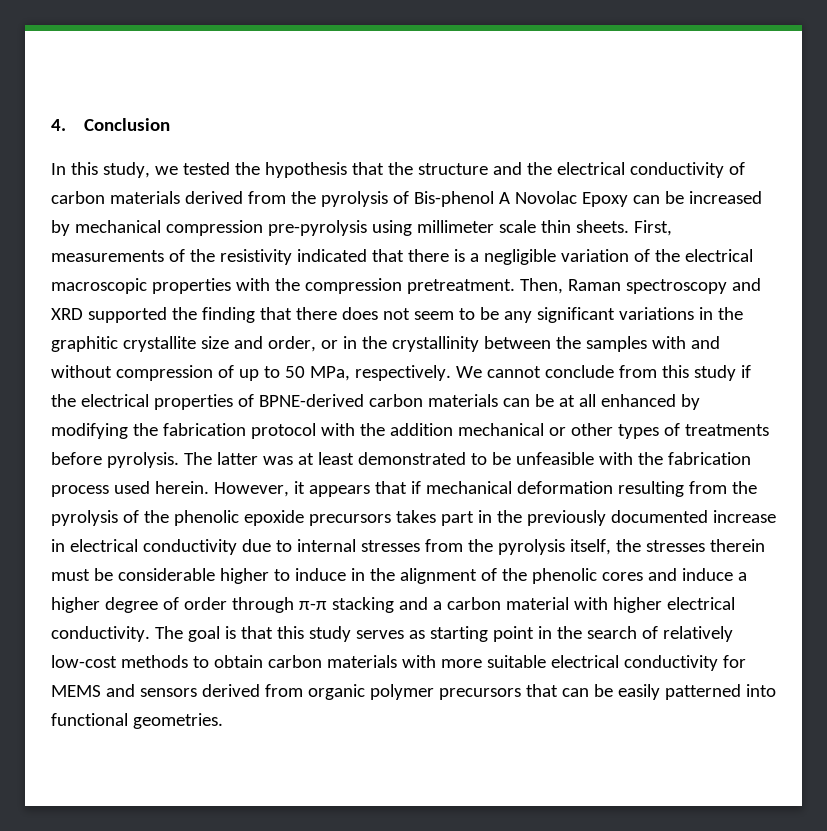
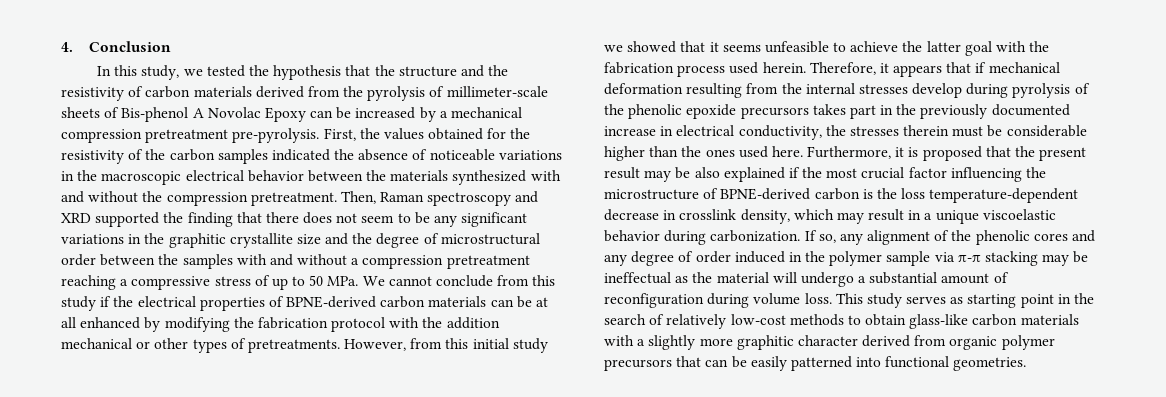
- In this study, we tested the hypothesis that the structure and the electrical conductivity of carbon materials derived from the pyrolysis of Bis-phenol A Novolac Epoxy can be increased by mechanical compression pre-pyrolysis using millimeter scale thin sheets. First, measurements of the resistivity indicated that there is a negligible variation of the electrical macroscopic properties with the compression pretreatment.
+ In this study, we tested the hypothesis that the structure and the resistivity of carbon materials derived from the pyrolysis of millimeter-scale sheets of Bis-phenol A Novolac Epoxy can be increased by a mechanical compression pretreatment pre-pyrolysis. First, the values obtained for the resistivity of the carbon samples indicated the absence of noticeable variations in the macroscopic electrical behavior between the materials synthesized with and without the compression pretreatment.
- Then, Raman spectroscopy and XRD supported the finding that there does not seem to be any significant variations in the graphitic crystallite size and order, or in the crystallinity between the samples with and without compression of up to 50 MPa, respectively. We cannot conclude from this study if the electrical properties of BPNE-derived carbon materials can be at all enhanced by modifying the fabrication protocol with the addition mechanical or other types of treatments before pyrolysis. The latter was at least demonstrated to be unfeasible with the fabrication process used herein.
+ Then, Raman spectroscopy and XRD supported the finding that there does not seem to be any significant variations in the graphitic crystallite size and the degree of microstructural order between the samples with and without a compression pretreatment reaching a compressive stress of up to 50 MPa. We cannot conclude from this study if the electrical properties of BPNE-derived carbon materials can be at all enhanced by modifying the fabrication protocol with the addition mechanical or other types of pretreatments. However, from this initial study we showed that it seems unfeasible to achieve the latter goal with the fabrication process used herein.
- However, it appears that if mechanical deformation resulting from the pyrolysis of the phenolic epoxide precursors takes part in the previously documented increase in electrical conductivity due to internal stresses from the pyrolysis itself, the stresses therein must be considerable higher to induce in the alignment of the phenolic cores and induce a higher degree of order through π-π stacking and a carbon material with higher electrical conductivity. The goal is that this study serves as starting point in the search of relatively low-cost methods to obtain carbon materials with more suitable electrical conductivity for MEMS and sensors derived from organic polymer precursors that can be easily patterned into functional geometries.
+ Therefore, it appears that if mechanical deformation resulting from the internal stresses develop during pyrolysis of the phenolic epoxide precursors takes part in the previously documented increase in electrical conductivity, the stresses therein must be considerable higher than the ones used here. Furthermore, it is proposed that the present result may be also explained if the most crucial factor influencing the microstructure of BPNE-derived carbon is the loss temperature-dependent decrease in crosslink density, which may result in a unique viscoelastic behavior during carbonization. If so, any alignment of the phenolic cores and any degree of order induced in the polymer sample via π-π stacking may be ineffectual as the material will undergo a substantial amount of reconfiguration during volume loss. This study serves as starting point in the search of relatively low-cost methods to obtain glass-like carbon materials with a slightly more graphitic character derived from organic polymer precursors that can be easily patterned into functional geometries.

